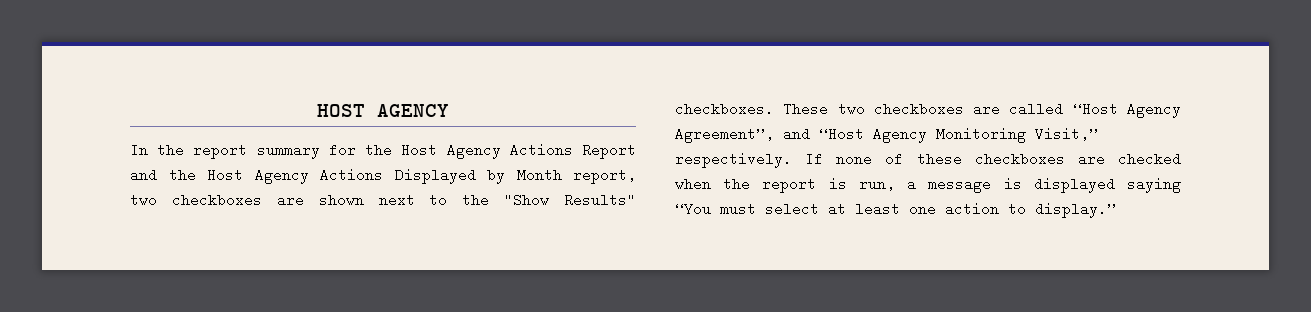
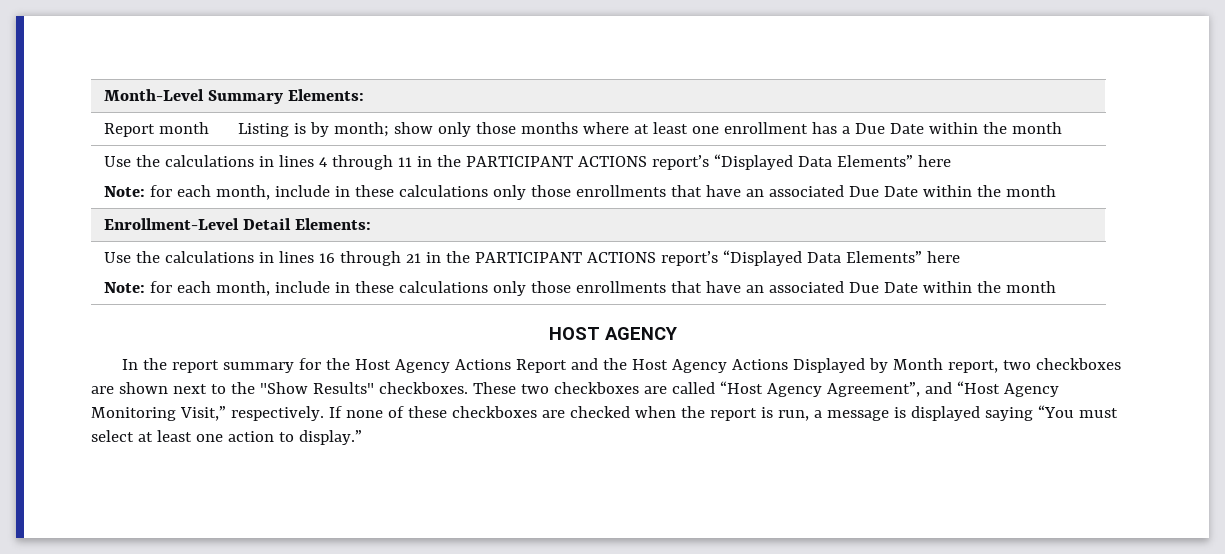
+ Month-Level Summary Elements:
+ Report month | Listing is by month; show only those months where at least one enrollment has a Due Date within the month
+ Use the calculations in lines 4 through 11 in the PARTICIPANT ACTIONS report’s “Displayed Data Elements” here
+ Note: for each month, include in these calculations only those enrollments that have an associated Due Date within the month
+ Enrollment-Level Detail Elements:
+ Use the calculations in lines 16 through 21 in the PARTICIPANT ACTIONS report’s “Displayed Data Elements” here
+ Note: for each month, include in these calculations only those enrollments that have an associated Due Date within the month

